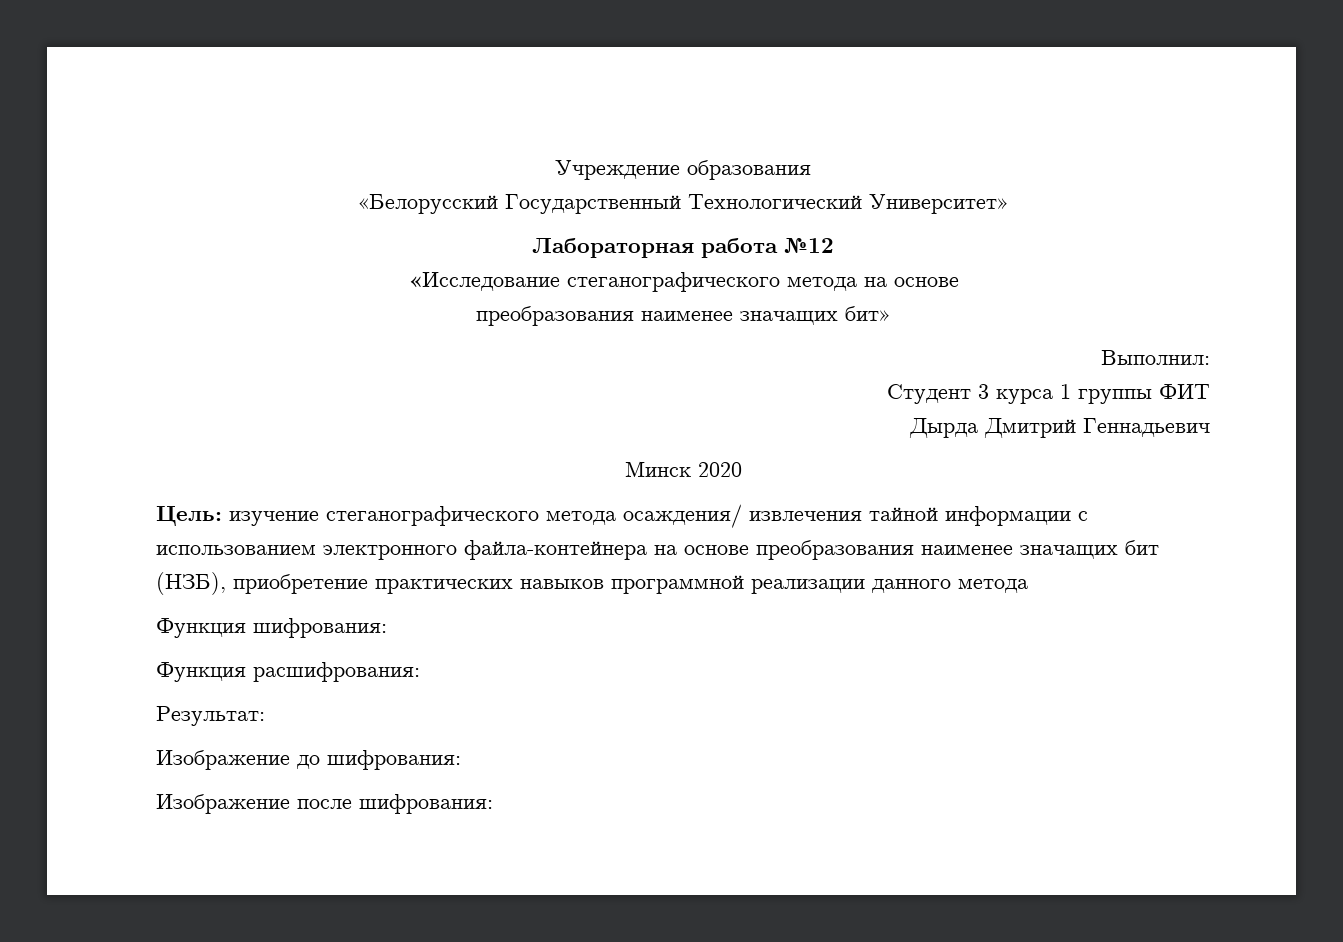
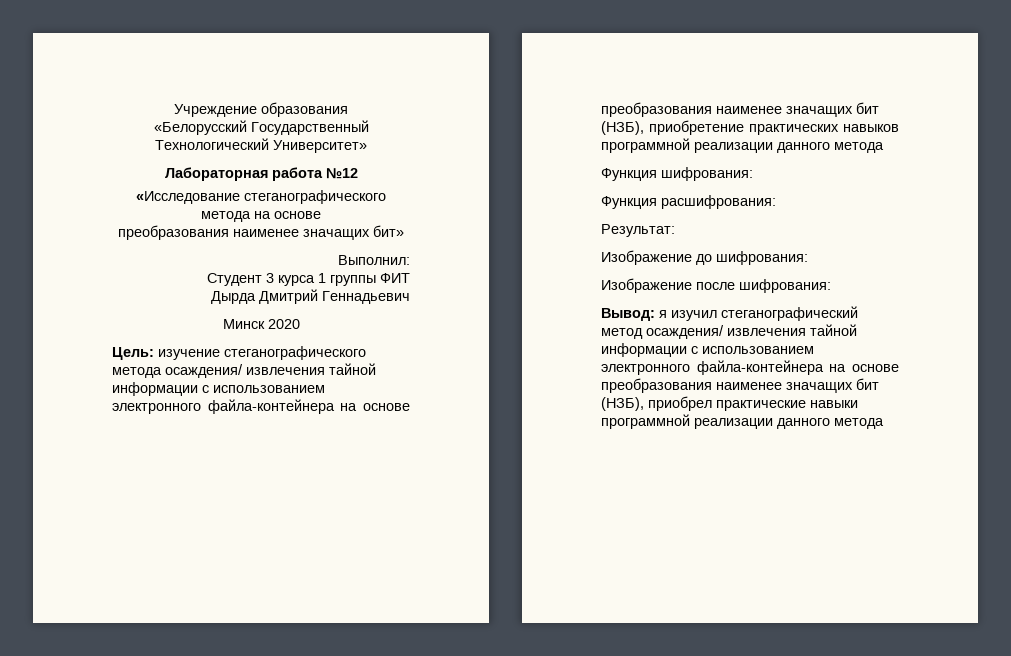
+ Вывод: я изучил стеганографический метод осаждения/ извлечения тайной информации с использованием электронного файла-контейнера на основе преобразования наименее значащих бит (НЗБ), приобрел практические навыки программной реализации данного метода

